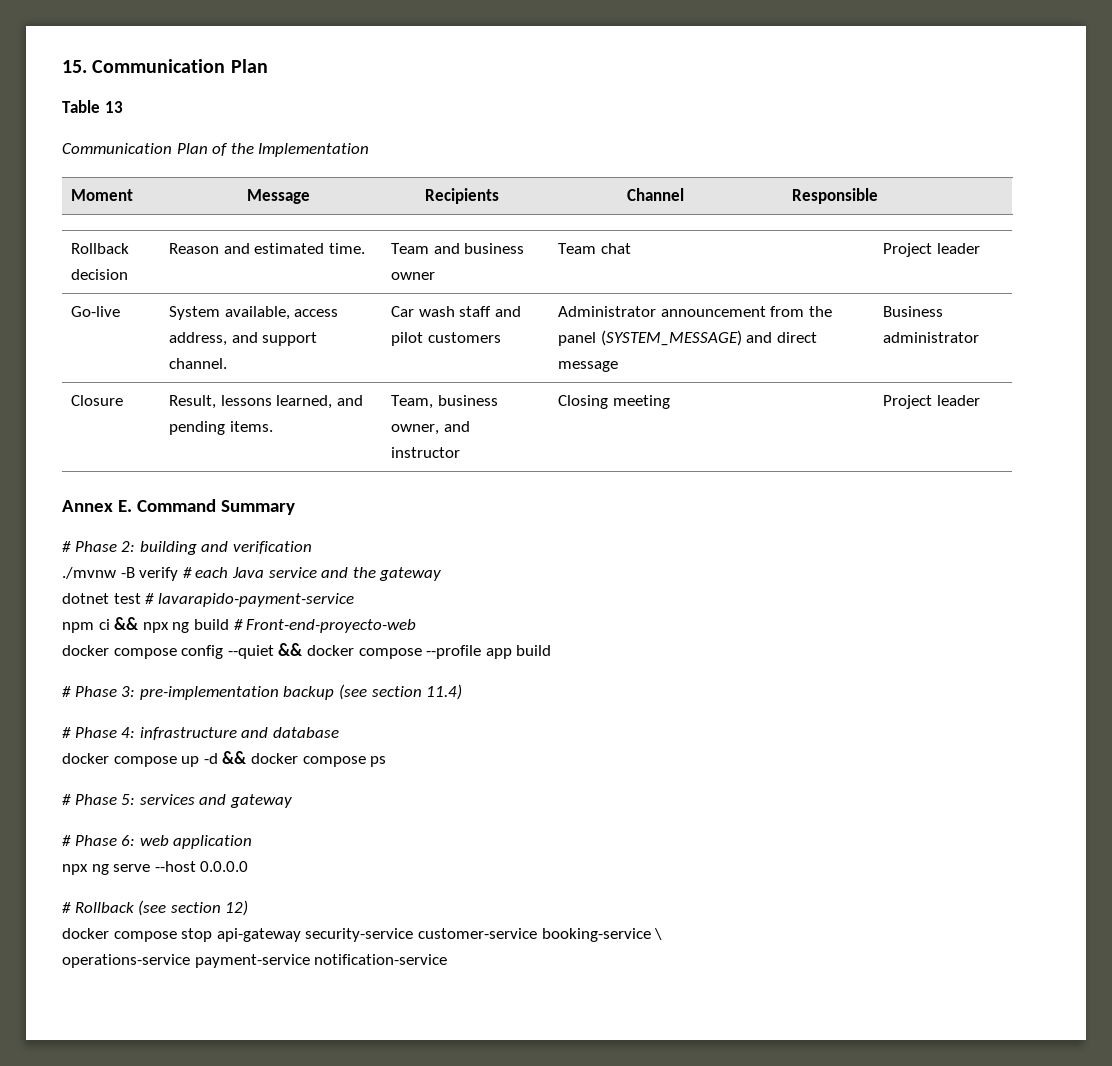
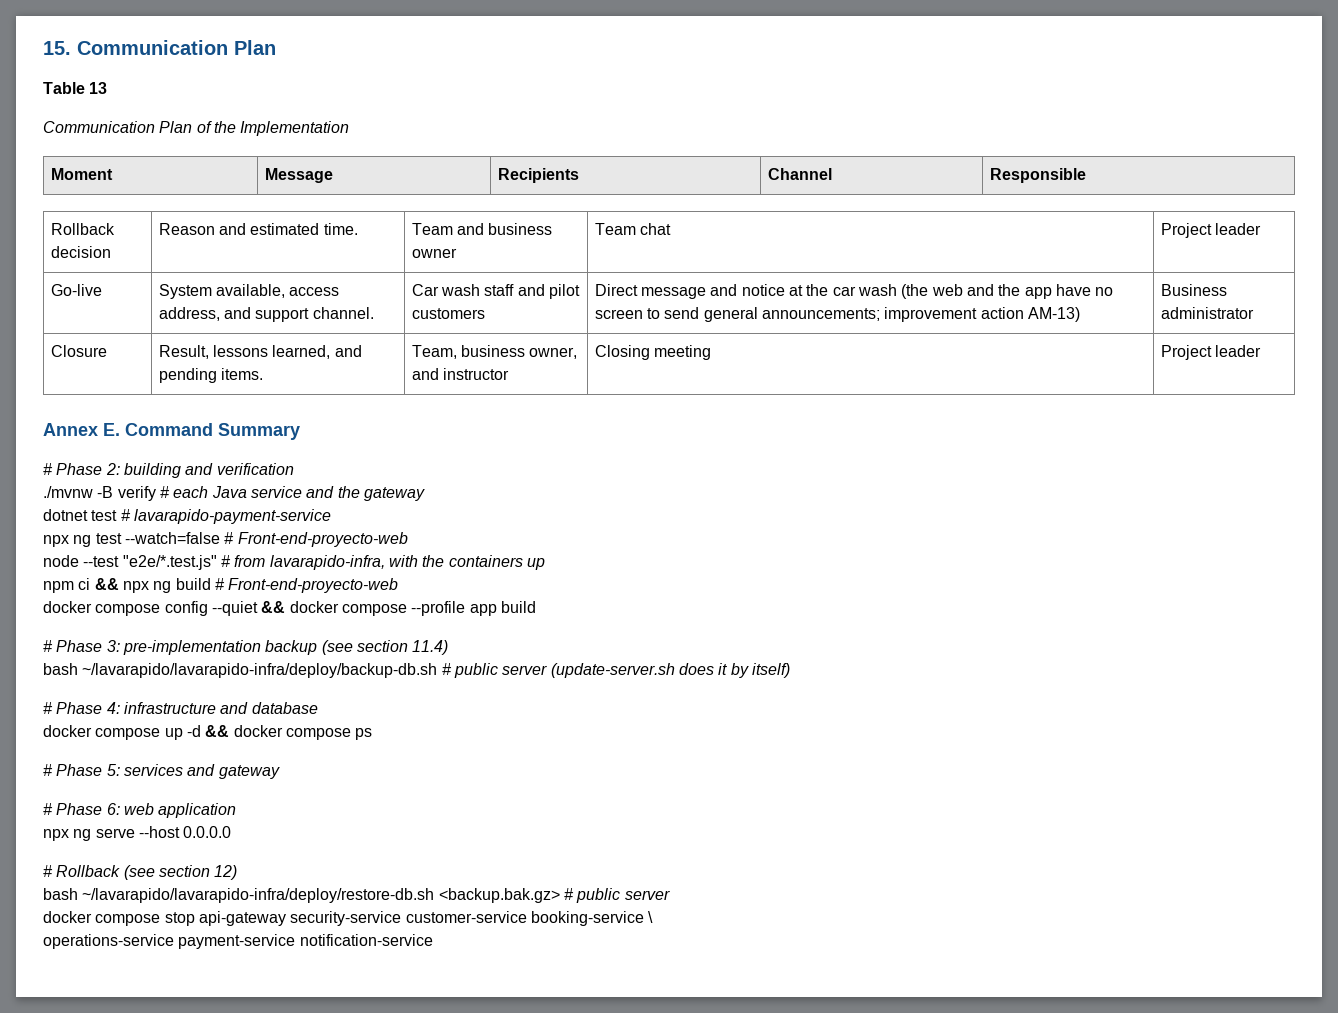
- Go-live | System available, access address, and support channel. | Car wash staff and pilot customers | Administrator announcement from the panel (SYSTEM_MESSAGE) and direct message | Business administrator
+ Go-live | System available, access address, and support channel. | Car wash staff and pilot customers | Direct message and notice at the car wash (the web and the app have no screen to send general announcements; improvement action AM-13) | Business administrator
+ npx ng test --watch=false # Front-end-proyecto-web
+ node --test "e2e/*.test.js" # from lavarapido-infra, with the containers up
+ bash ~/lavarapido/lavarapido-infra/deploy/backup-db.sh # public server (update-server.sh does it by itself)
+ bash ~/lavarapido/lavarapido-infra/deploy/restore-db.sh <backup.bak.gz> # public server

